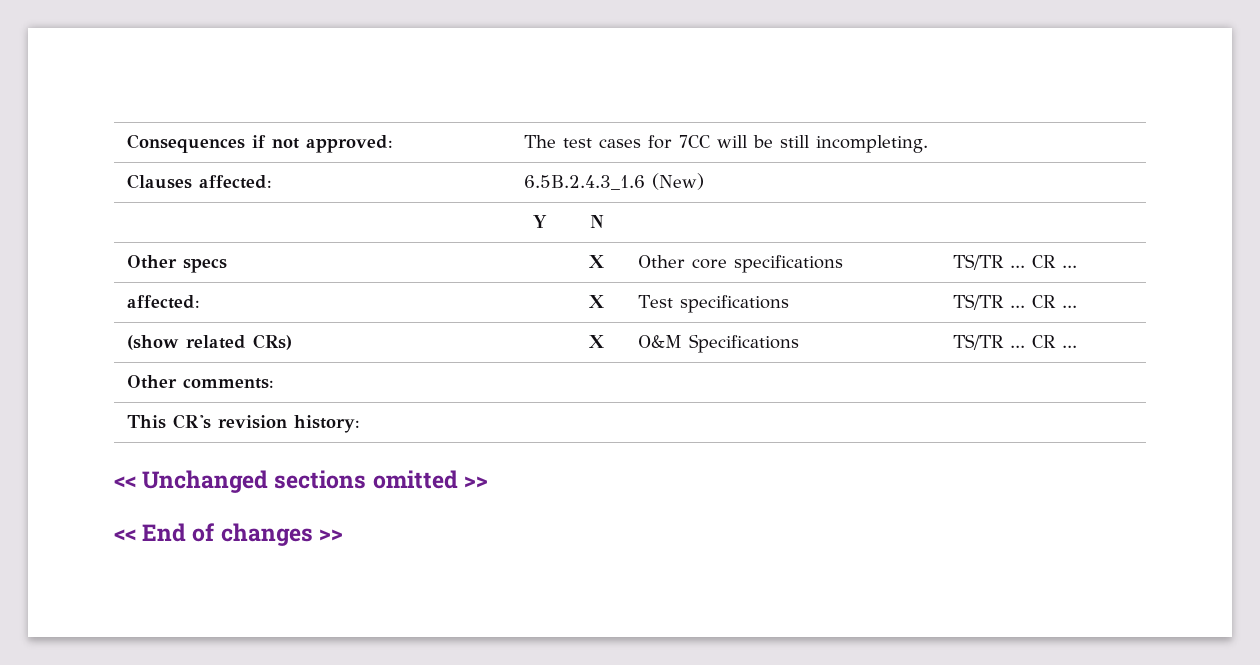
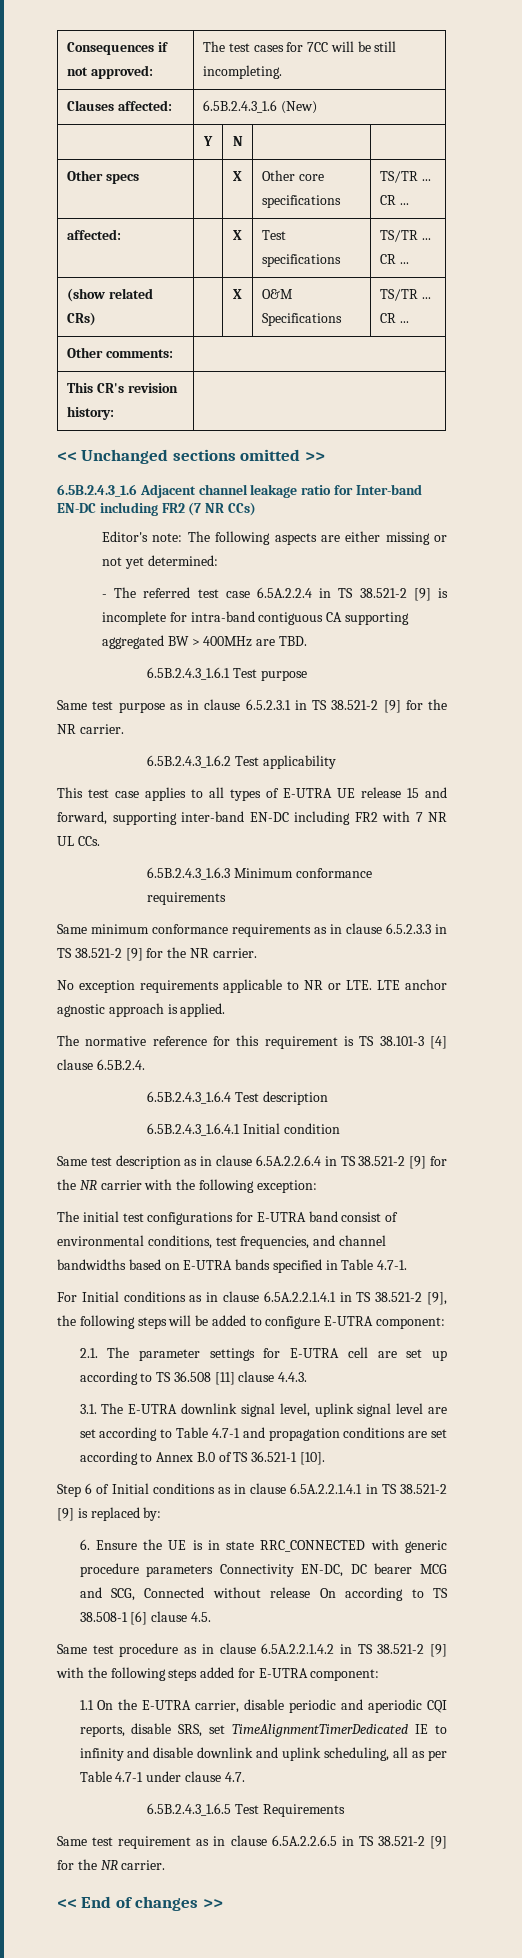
+ 6.5B.2.4.3_1.6 Adjacent channel leakage ratio for Inter-band EN-DC including FR2 (7 NR CCs)
+ Editor's note: The following aspects are either missing or not yet determined:
+ - The referred test case 6.5A.2.2.4 in TS 38.521-2 [9] is incomplete for intra-band contiguous CA supporting aggregated BW > 400MHz are TBD.
+ 6.5B.2.4.3_1.6.1 Test purpose
+ Same test purpose as in clause 6.5.2.3.1 in TS 38.521-2 [9] for the NR carrier.
+ 6.5B.2.4.3_1.6.2 Test applicability
+ This test case applies to all types of E-UTRA UE release 15 and forward, supporting inter-band EN-DC including FR2 with 7 NR UL CCs.
+ 6.5B.2.4.3_1.6.3 Minimum conformance requirements
+ Same minimum conformance requirements as in clause 6.5.2.3.3 in TS 38.521-2 [9] for the NR carrier.
+ No exception requirements applicable to NR or LTE. LTE anchor agnostic approach is applied.
+ The normative reference for this requirement is TS 38.101-3 [4] clause 6.5B.2.4.
+ 6.5B.2.4.3_1.6.4 Test description
+ 6.5B.2.4.3_1.6.4.1 Initial condition
+ Same test description as in clause 6.5A.2.2.6.4 in TS 38.521-2 [9] for the NR carrier with the following exception:
+ The initial test configurations for E-UTRA band consist of environmental conditions, test frequencies, and channel bandwidths based on E-UTRA bands specified in Table 4.7-1.
+ For Initial conditions as in clause 6.5A.2.2.1.4.1 in TS 38.521-2 [9], the following steps will be added to configure E-UTRA component:
+ 2.1. The parameter settings for E-UTRA cell are set up according to TS 36.508 [11] clause 4.4.3.
+ 3.1. The E-UTRA downlink signal level, uplink signal level are set according to Table 4.7-1 and propagation conditions are set according to Annex B.0 of TS 36.521-1 [10].
+ Step 6 of Initial conditions as in clause 6.5A.2.2.1.4.1 in TS 38.521-2 [9] is replaced by:
+ 6. Ensure the UE is in state RRC_CONNECTED with generic procedure parameters Connectivity EN-DC, DC bearer MCG and SCG, Connected without release On according to TS 38.508-1 [6] clause 4.5.
+ Same test procedure as in clause 6.5A.2.2.1.4.2 in TS 38.521-2 [9] with the following steps added for E-UTRA component:
+ 1.1 On the E-UTRA carrier, disable periodic and aperiodic CQI reports, disable SRS, set TimeAlignmentTimerDedicated IE to infinity and disable downlink and uplink scheduling, all as per Table 4.7-1 under clause 4.7.
+ 6.5B.2.4.3_1.6.5 Test Requirements
+ Same test requirement as in clause 6.5A.2.2.6.5 in TS 38.521-2 [9] for the NR carrier.

